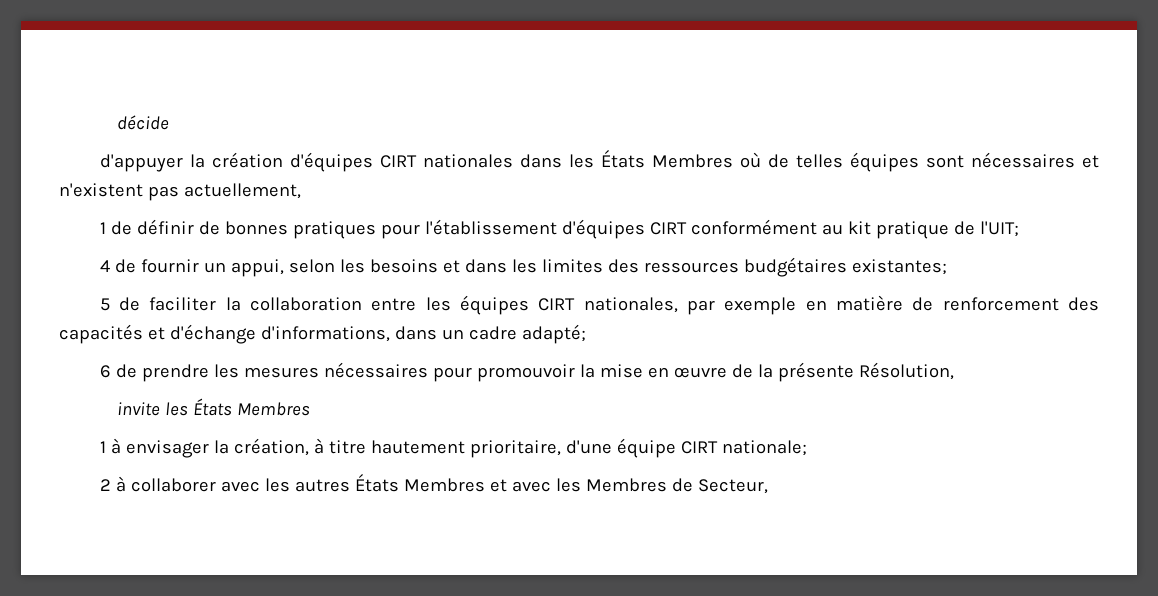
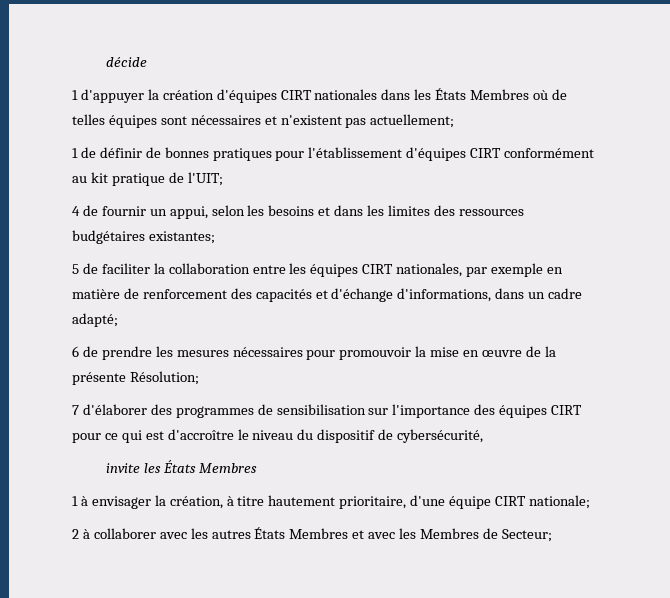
- d'appuyer la création d'équipes CIRT nationales dans les États Membres où de telles équipes sont nécessaires et n'existent pas actuellement,
+ 1 d'appuyer la création d'équipes CIRT nationales dans les États Membres où de telles équipes sont nécessaires et n'existent pas actuellement;
- 6 de prendre les mesures nécessaires pour promouvoir la mise en œuvre de la présente Résolution,
+ 6 de prendre les mesures nécessaires pour promouvoir la mise en œuvre de la présente Résolution;
+ 7 d'élaborer des programmes de sensibilisation sur l'importance des équipes CIRT pour ce qui est d'accroître le niveau du dispositif de cybersécurité,
- 2 à collaborer avec les autres États Membres et avec les Membres de Secteur,
+ 2 à collaborer avec les autres États Membres et avec les Membres de Secteur;

